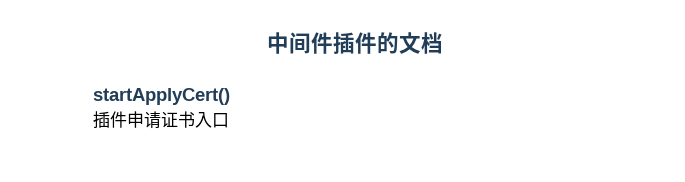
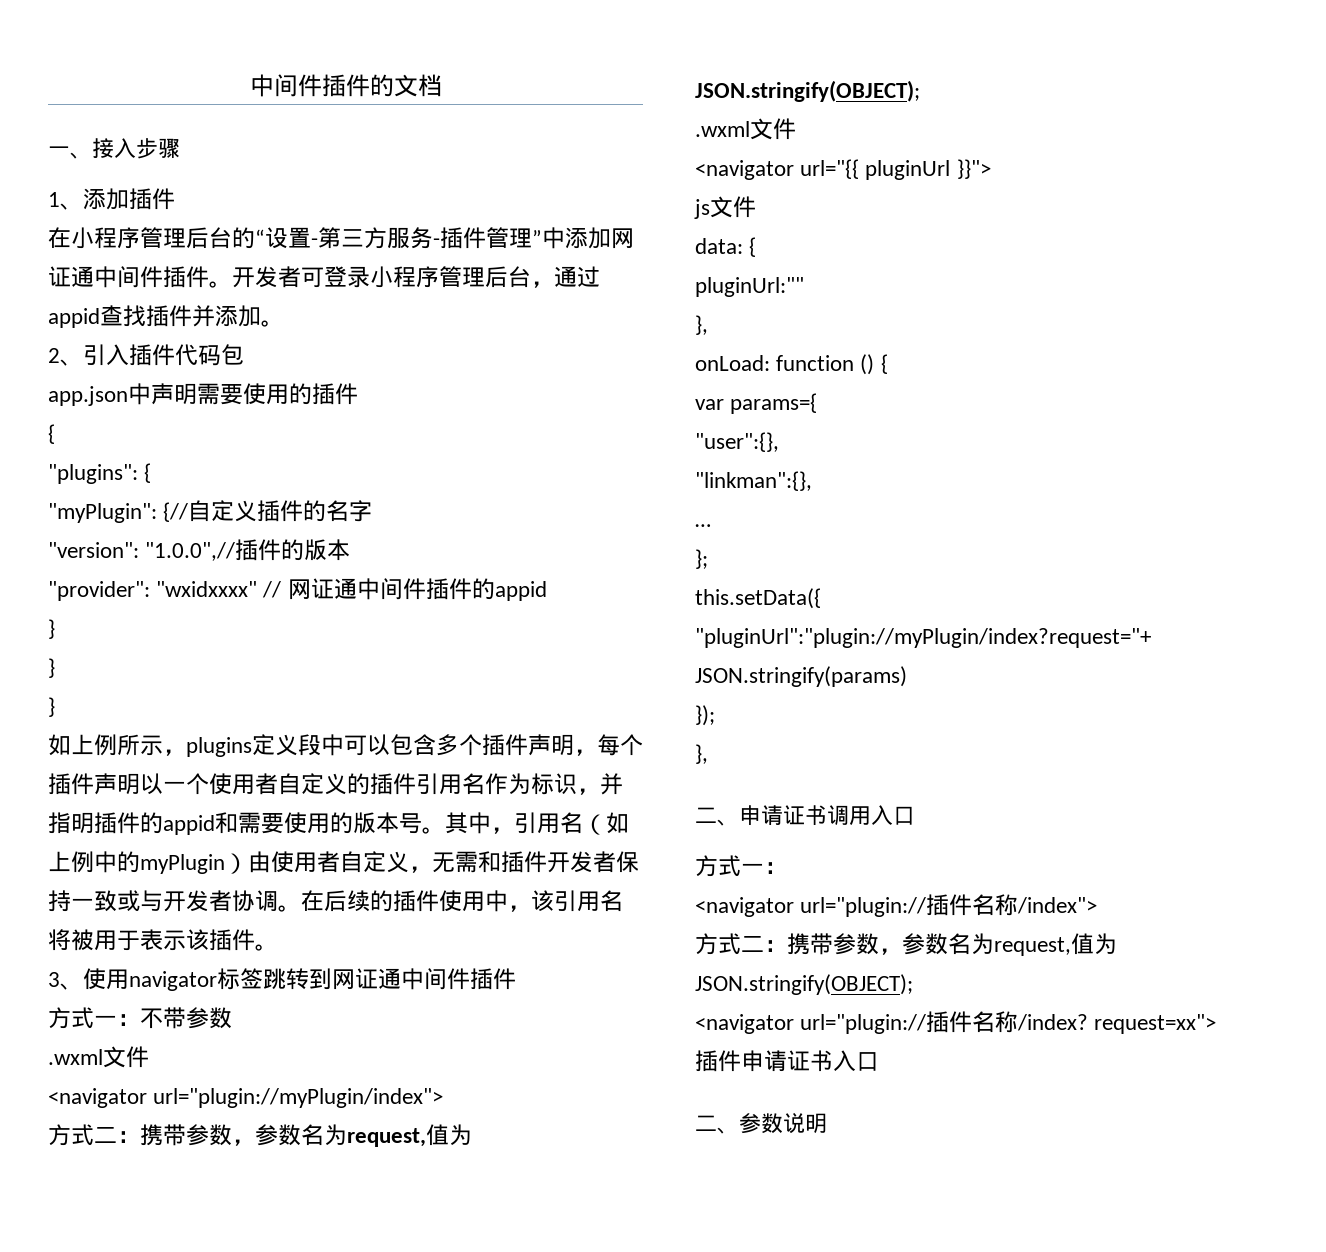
- startApplyCert()
+ 一、接入步骤
+ 1、添加插件
+ 在小程序管理后台的“设置-第三方服务-插件管理”中添加网证通中间件插件。开发者可登录小程序管理后台，通过appid查找插件并添加。
+ 2、引入插件代码包
+ app.json中声明需要使用的插件
+ {
+ "plugins": {
+ "myPlugin": {//自定义插件的名字
+ "version": "1.0.0",//插件的版本
+ "provider": "wxidxxxx" // 网证通中间件插件的appid
+ }
+ }
+ }
+ 如上例所示，plugins定义段中可以包含多个插件声明，每个插件声明以一个使用者自定义的插件引用名作为标识，并指明插件的appid和需要使用的版本号。其中，引用名（如上例中的myPlugin）由使用者自定义，无需和插件开发者保持一致或与开发者协调。在后续的插件使用中，该引用名将被用于表示该插件。
+ 3、使用navigator标签跳转到网证通中间件插件
+ 方式一：不带参数
+ .wxml文件
+ <navigator url="plugin://myPlugin/index">
+ 方式二：携带参数，参数名为request,值为JSON.stringify(OBJECT);
+ .wxml文件
+ <navigator url="{{ pluginUrl }}">
+ js文件
+ data: {
+ pluginUrl:""
+ },
+ onLoad: function () {
+ var params={
+ "user":{},
+ "linkman":{},
+ …
+ };
+ this.setData({
+ "pluginUrl":"plugin://myPlugin/index?request="+ JSON.stringify(params)
+ });
+ },
+ 二、申请证书调用入口
+ 方式一：
+ <navigator url="plugin://插件名称/index">
+ 方式二：携带参数，参数名为request,值为JSON.stringify(OBJECT);
+ <navigator url="plugin://插件名称/index? request=xx">
+ 二、参数说明

